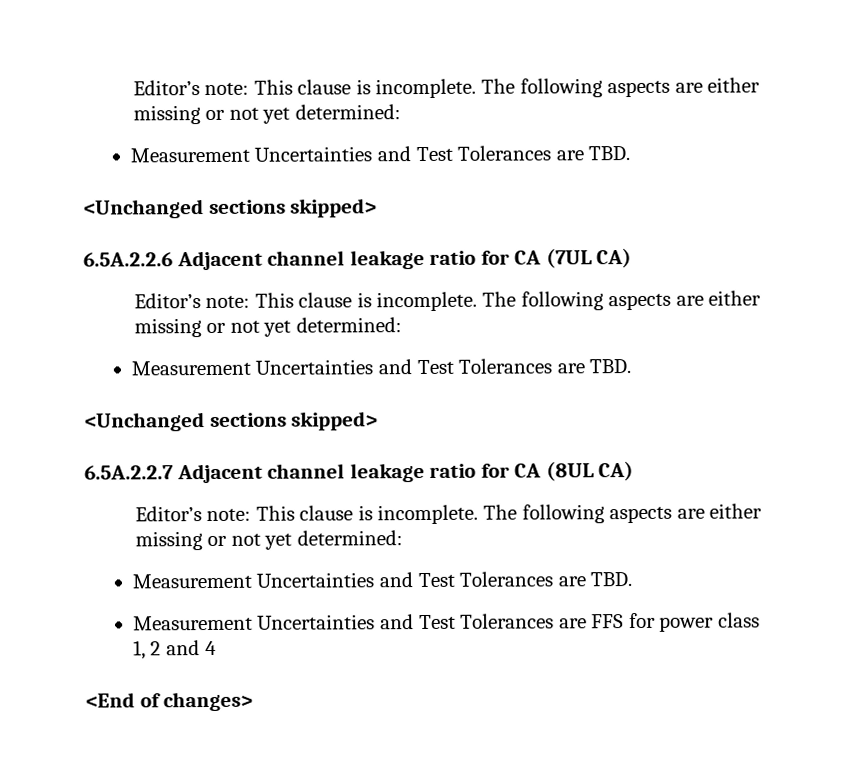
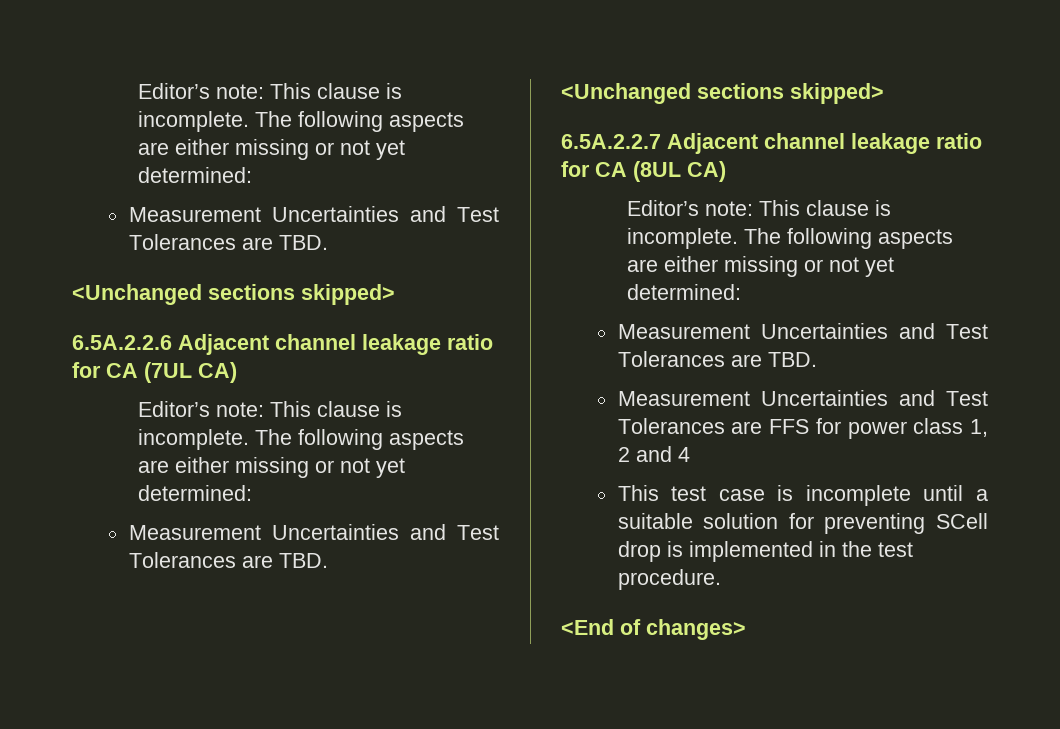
+ This test case is incomplete until a suitable solution for preventing SCell drop is implemented in the test procedure.

